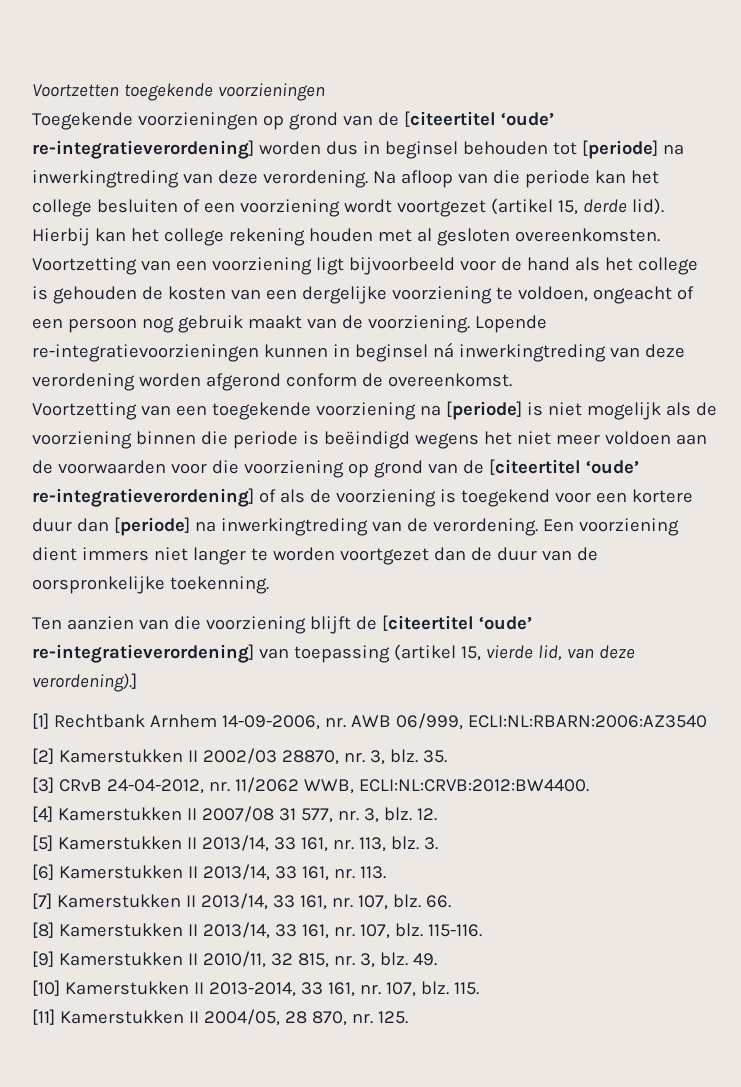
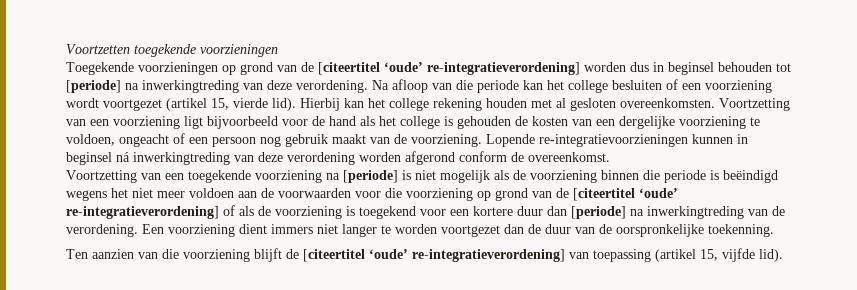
- Na afloop van die periode kan het college besluiten of een voorziening wordt voortgezet (artikel 15, derde lid).
+ Na afloop van die periode kan het college besluiten of een voorziening wordt voortgezet (artikel 15, vierde lid).
- Ten aanzien van die voorziening blijft de [citeertitel ‘oude’ re-integratieverordening] van toepassing (artikel 15, vierde lid, van deze verordening).]
- [1] Rechtbank Arnhem 14-09-2006, nr. AWB 06/999, ECLI:NL:RBARN:2006:AZ3540
- [2] Kamerstukken II 2002/03 28870, nr. 3, blz. 35.
- [3] CRvB 24-04-2012, nr. 11/2062 WWB, ECLI:NL:CRVB:2012:BW4400.
- [4] Kamerstukken II 2007/08 31 577, nr. 3, blz. 12.
- [5] Kamerstukken II 2013/14, 33 161, nr. 113, blz. 3.
- [6] Kamerstukken II 2013/14, 33 161, nr. 113.
- [7] Kamerstukken II 2013/14, 33 161, nr. 107, blz. 66.
- [8] Kamerstukken II 2013/14, 33 161, nr. 107, blz. 115-116.
- [9] Kamerstukken II 2010/11, 32 815, nr. 3, blz. 49.
- [10] Kamerstukken II 2013-2014, 33 161, nr. 107, blz. 115.
- [11] Kamerstukken II 2004/05, 28 870, nr. 125.
+ Ten aanzien van die voorziening blijft de [citeertitel ‘oude’ re-integratieverordening] van toepassing (artikel 15, vijfde lid).

